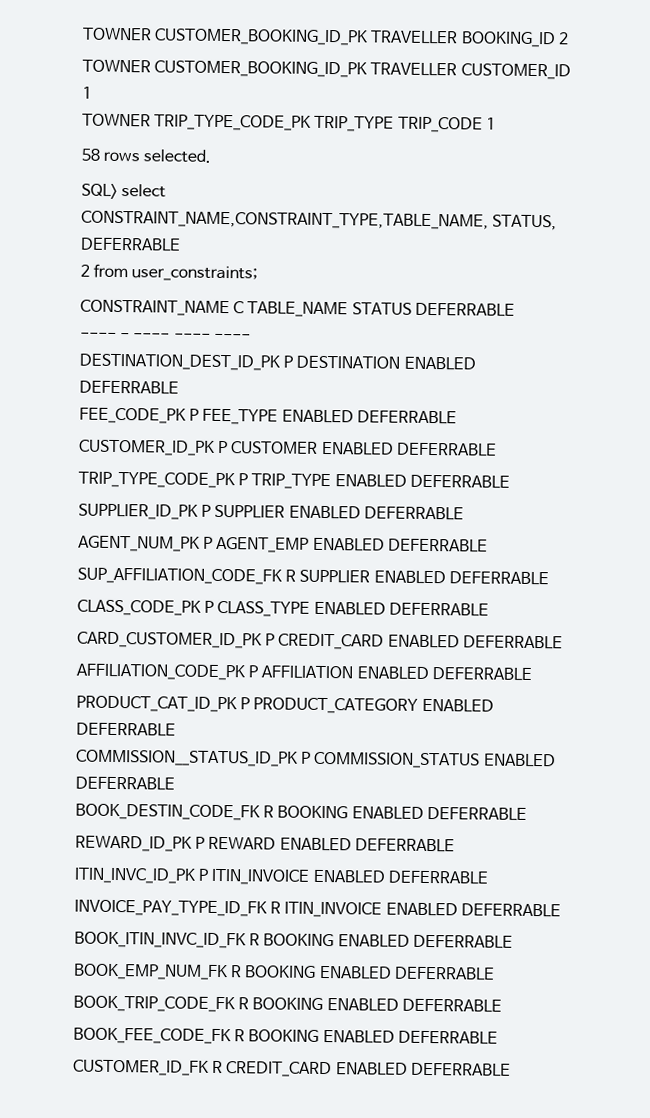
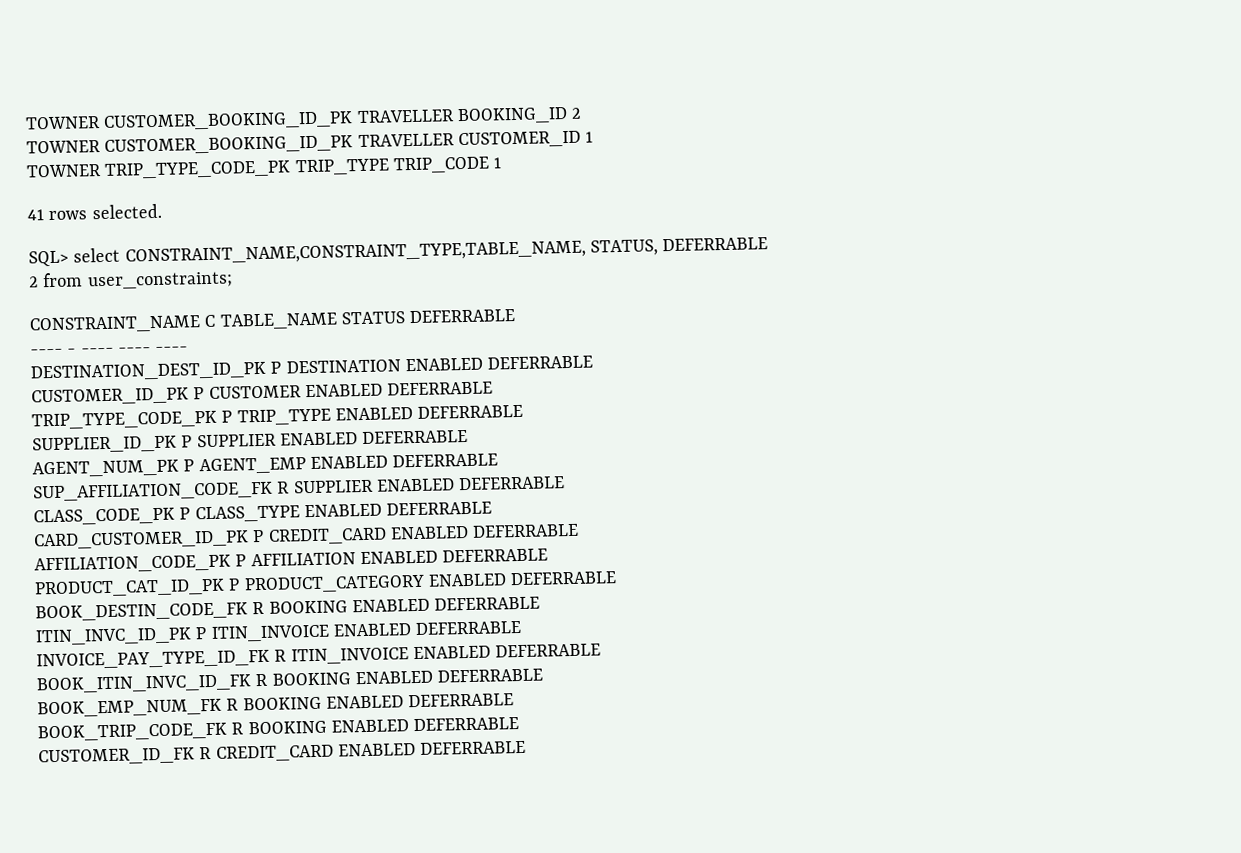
- 58 rows selected.
+ 41 rows selected.
- FEE_CODE_PK P FEE_TYPE ENABLED DEFERRABLE
- COMMISSION__STATUS_ID_PK P COMMISSION_STATUS ENABLED DEFERRABLE
- REWARD_ID_PK P REWARD ENABLED DEFERRABLE
- BOOK_FEE_CODE_FK R BOOKING ENABLED DEFERRABLE

